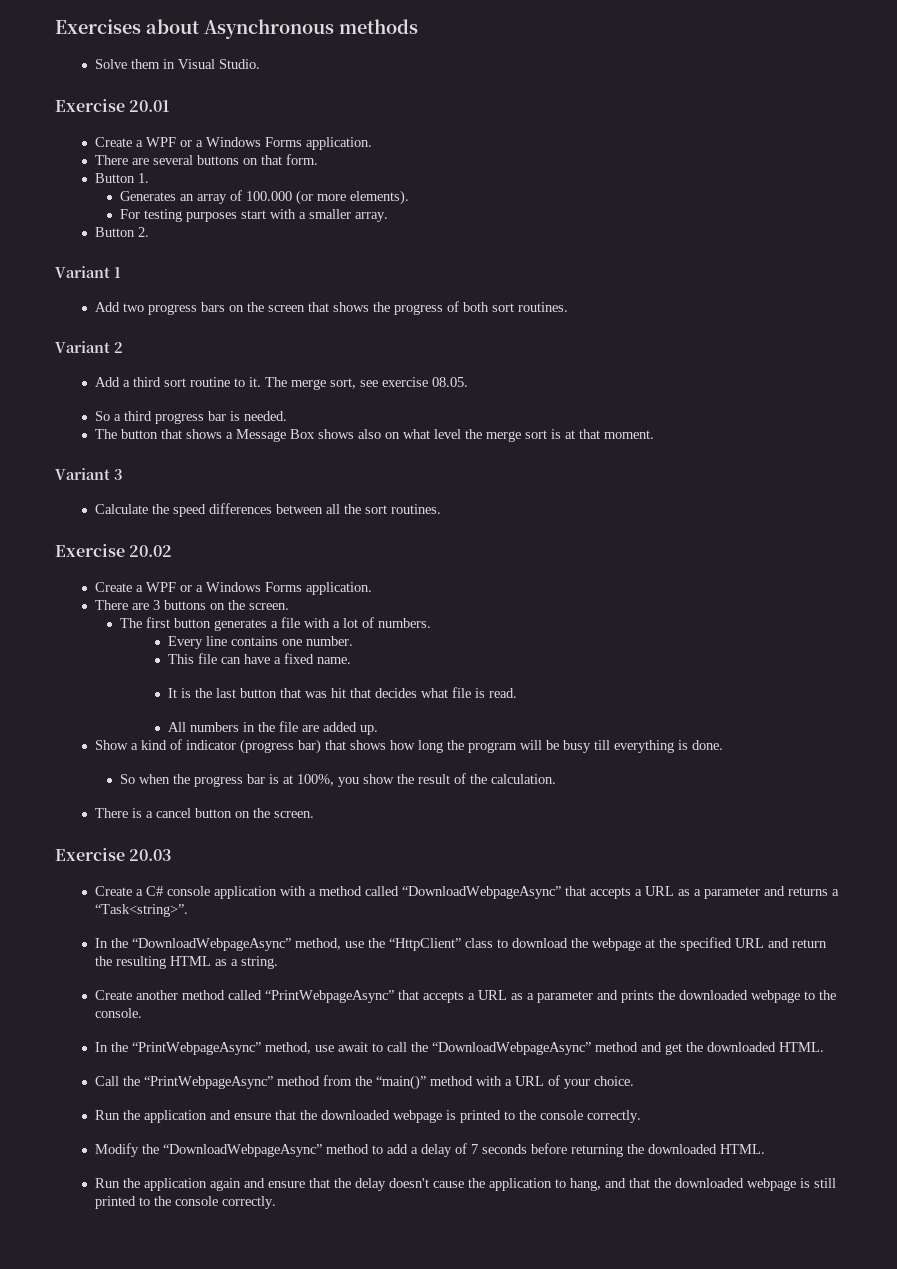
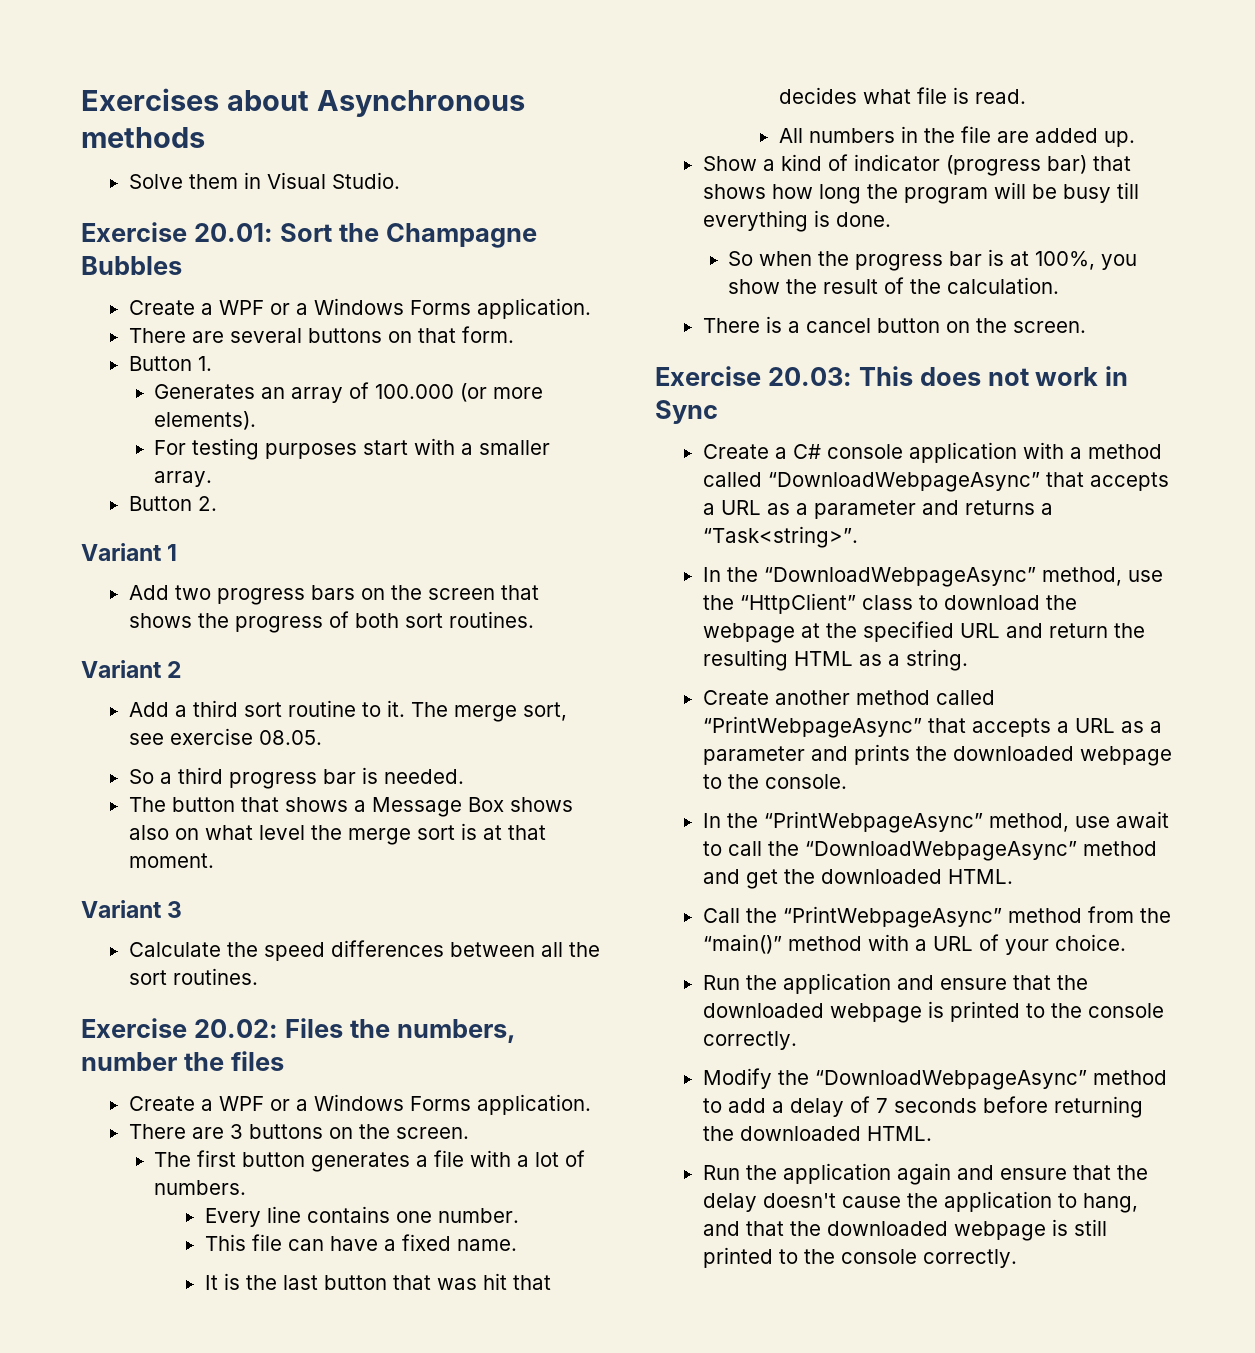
- Exercise 20.01
+ Exercise 20.01: Sort the Champagne Bubbles
- Exercise 20.02
+ Exercise 20.02: Files the numbers, number the files
- Exercise 20.03
+ Exercise 20.03: This does not work in Sync

